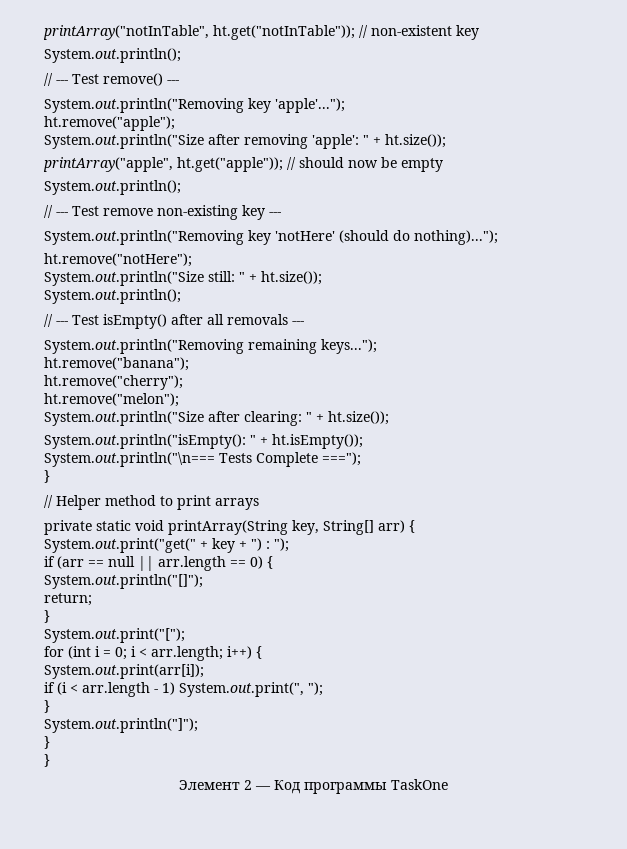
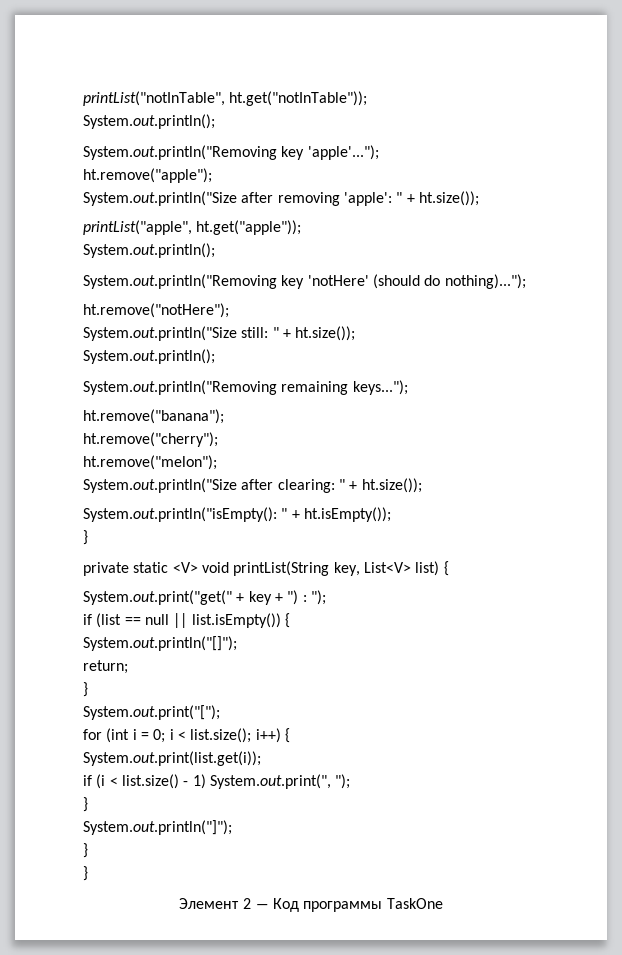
- printArray("notInTable", ht.get("notInTable")); // non-existent key
+ printList("notInTable", ht.get("notInTable"));
  System.out.println();
- // --- Test remove() ---
- printArray("apple", ht.get("apple")); // should now be empty
+ printList("apple", ht.get("apple"));
  System.out.println();
- // --- Test remove non-existing key ---
- // --- Test isEmpty() after all removals ---
  System.out.println("isEmpty(): " + ht.isEmpty());
- System.out.println("\n=== Tests Complete ===");
  }
- // Helper method to print arrays
- private static void printArray(String key, String[] arr) {
+ private static <V> void printList(String key, List<V> list) {
- if (arr == null || arr.length == 0) {
+ if (list == null || list.isEmpty()) {
- for (int i = 0; i < arr.length; i++) {
+ for (int i = 0; i < list.size(); i++) {
- System.out.print(arr[i]);
+ System.out.print(list.get(i));
- if (i < arr.length - 1) System.out.print(", ");
+ if (i < list.size() - 1) System.out.print(", ");

